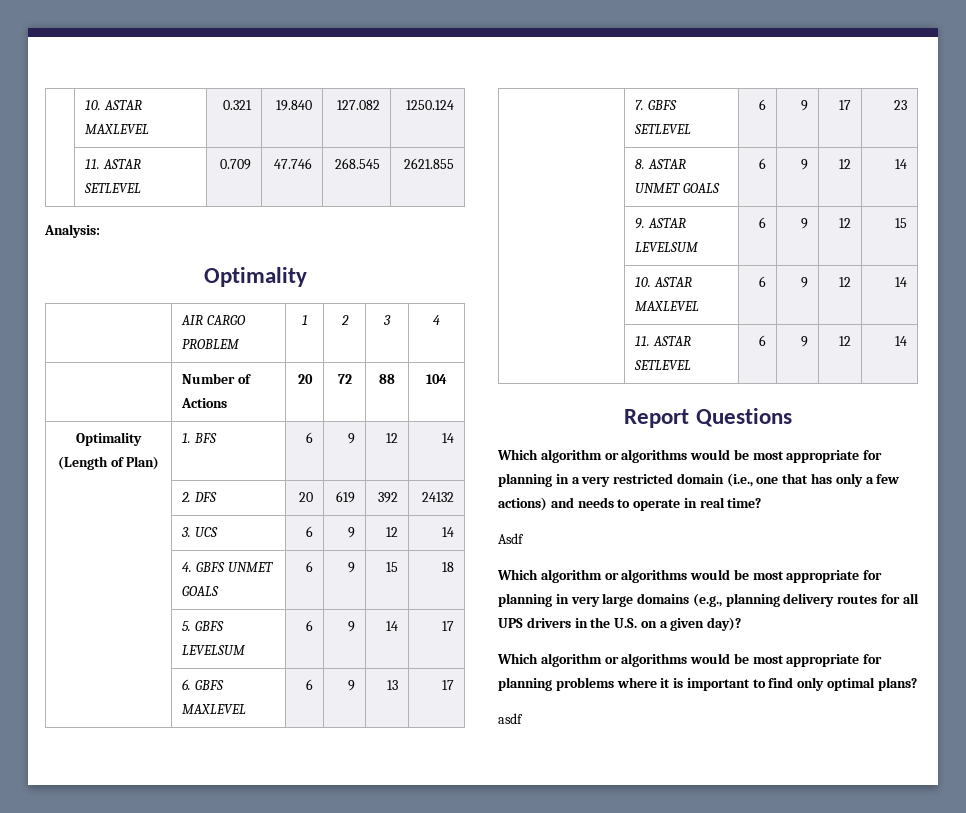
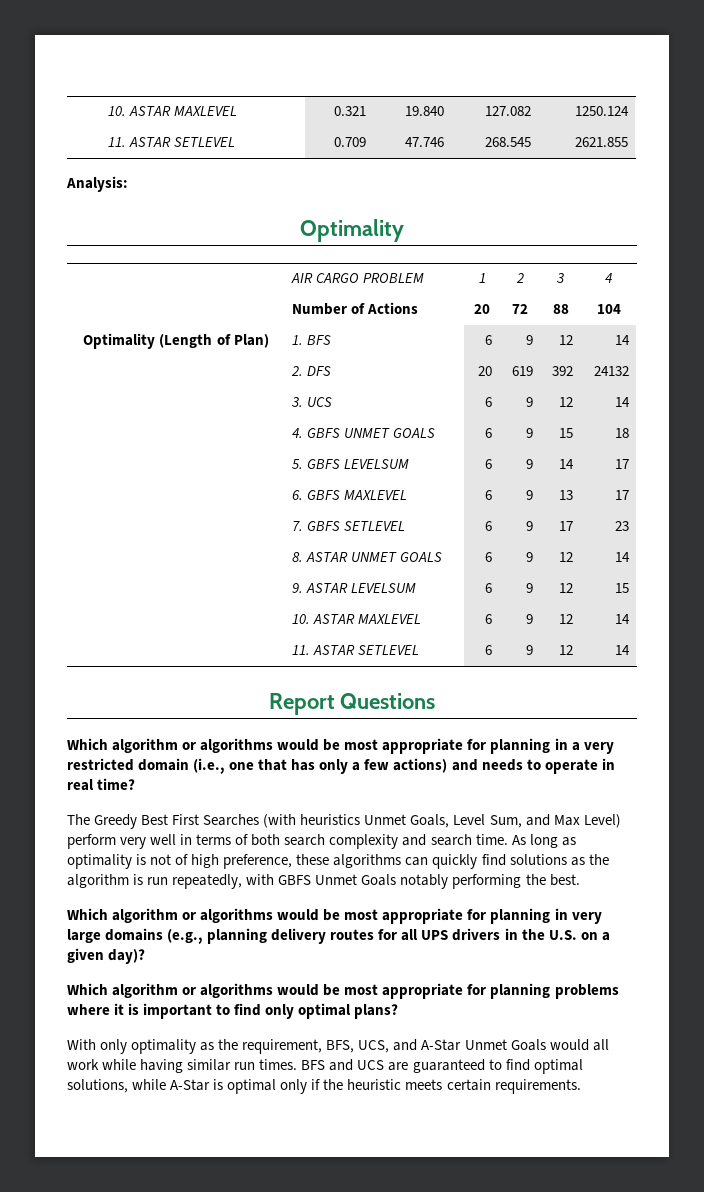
- Asdf
+ The Greedy Best First Searches (with heuristics Unmet Goals, Level Sum, and Max Level) perform very well in terms of both search complexity and search time. As long as optimality is not of high preference, these algorithms can quickly find solutions as the algorithm is run repeatedly, with GBFS Unmet Goals notably performing the best.
- asdf
+ With only optimality as the requirement, BFS, UCS, and A-Star Unmet Goals would all work while having similar run times. BFS and UCS are guaranteed to find optimal solutions, while A-Star is optimal only if the heuristic meets certain requirements.

